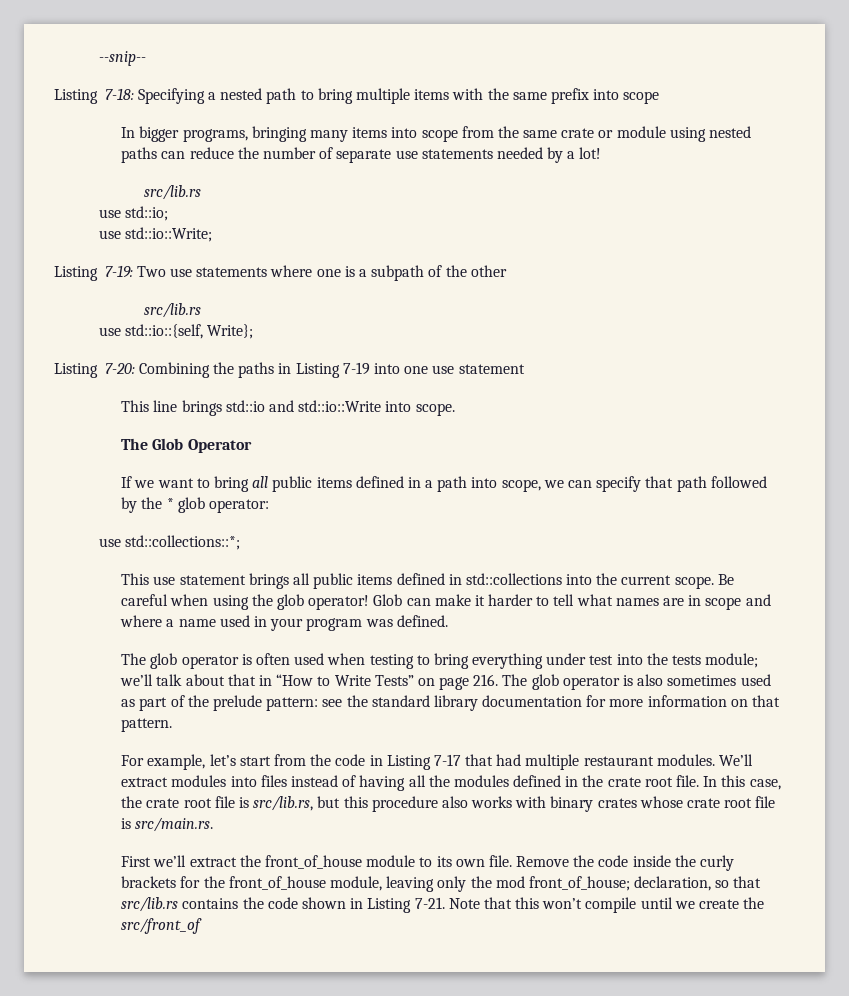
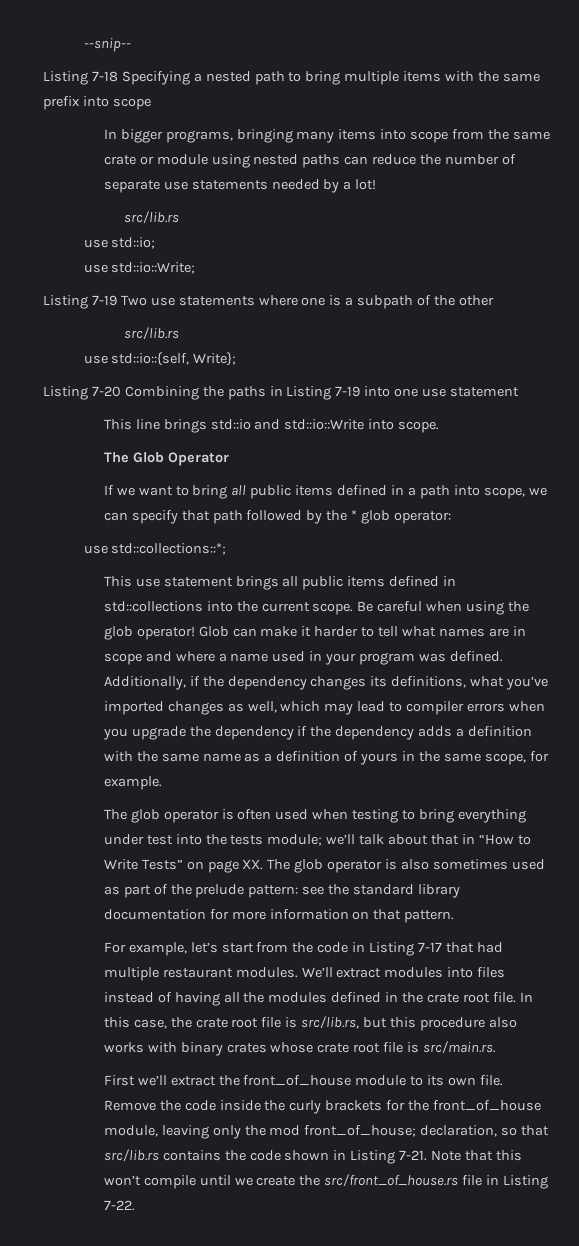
- Listing 7-18: Specifying a nested path to bring multiple items with the same prefix into scope
+ Listing 7-18 Specifying a nested path to bring multiple items with the same prefix into scope
- Listing 7-19: Two use statements where one is a subpath of the other
+ Listing 7-19 Two use statements where one is a subpath of the other
- Listing 7-20: Combining the paths in Listing 7-19 into one use statement
+ Listing 7-20 Combining the paths in Listing 7-19 into one use statement
+ Additionally, if the dependency changes its definitions, what you’ve imported changes as well, which may lead to compiler errors when you upgrade the dependency if the dependency adds a definition with the same name as a definition of yours in the same scope, for example.
- The glob operator is often used when testing to bring everything under test into the tests module; we’ll talk about that in “How to Write Tests” on page 216. The glob operator is also sometimes used as part of the prelude pattern: see the standard library documentation for more information on that pattern.
+ The glob operator is often used when testing to bring everything under test into the tests module; we’ll talk about that in “How to Write Tests” on page XX. The glob operator is also sometimes used as part of the prelude pattern: see the standard library documentation for more information on that pattern.
- Note that this won’t compile until we create the src/front_of
+ Note that this won’t compile until we create the src/front_of_house.rs file in Listing 7-22.

